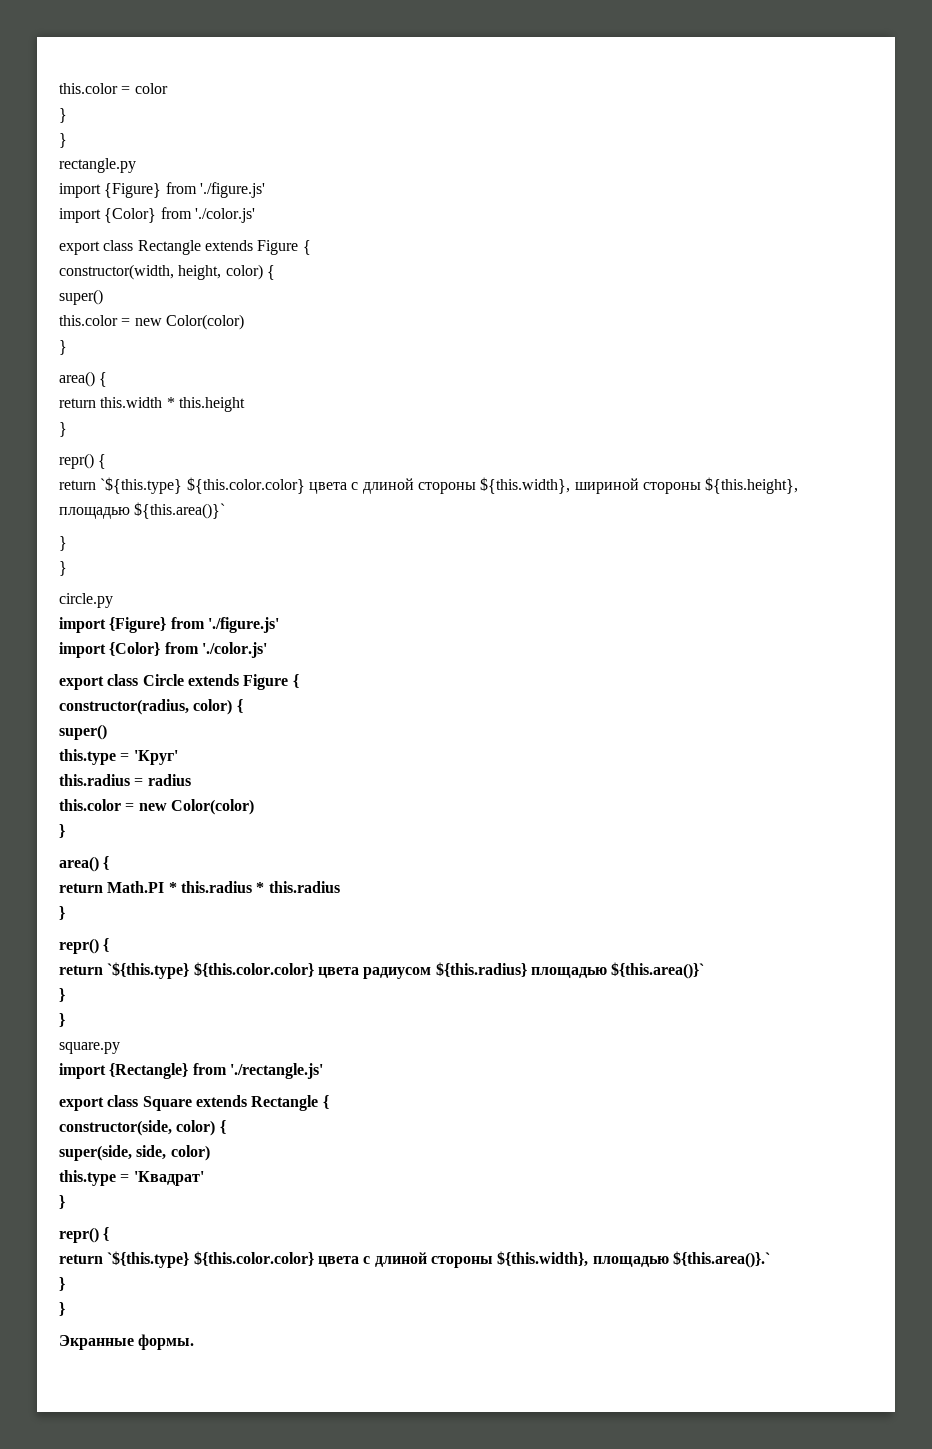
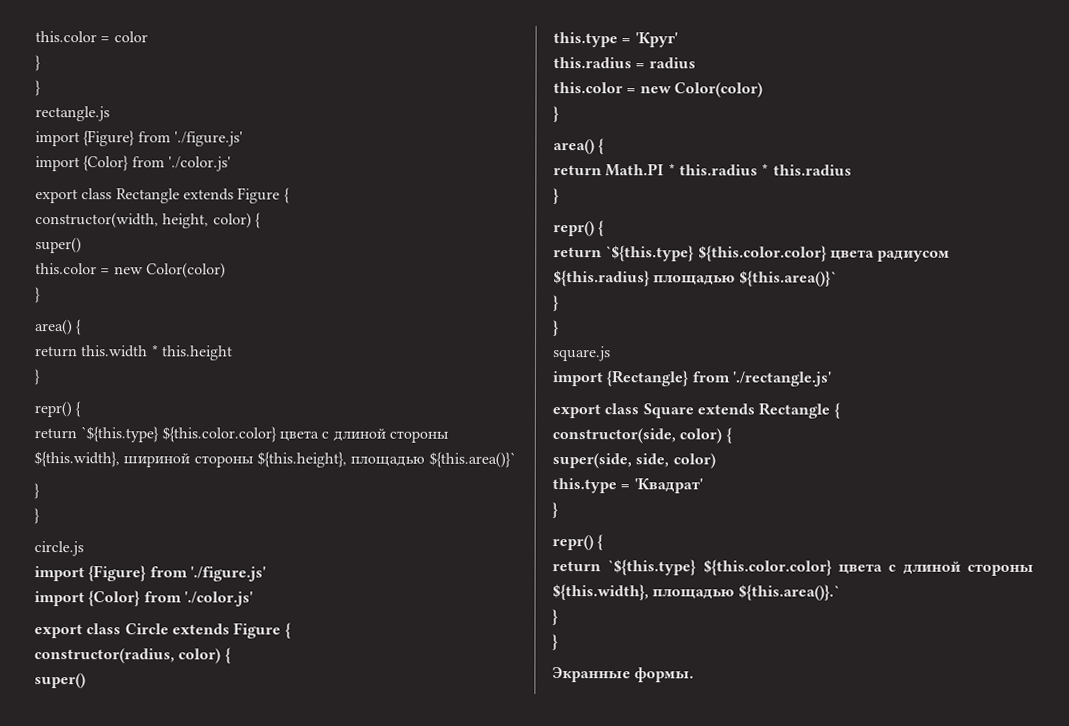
- rectangle.py
+ rectangle.js
- circle.py
+ circle.js
- square.py
+ square.js

